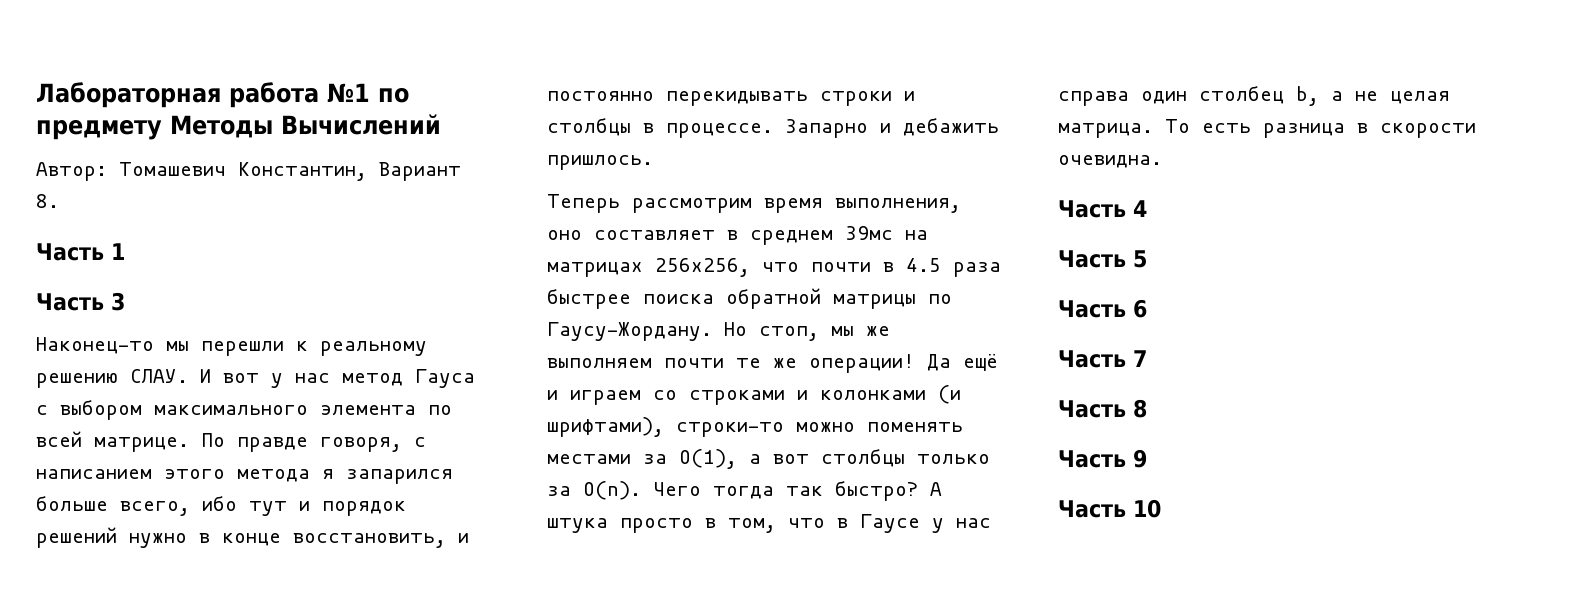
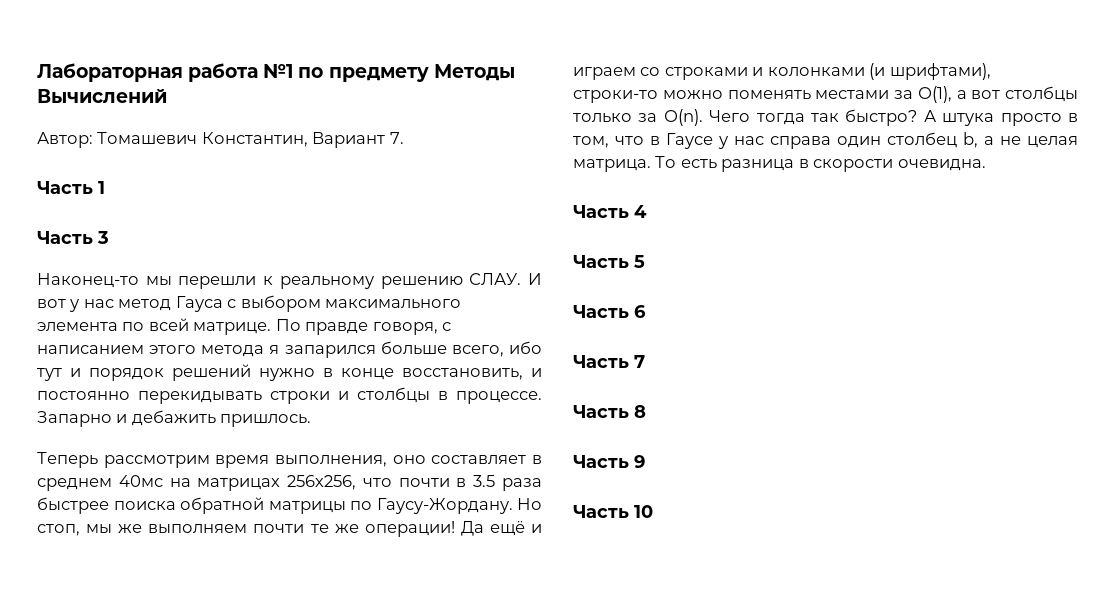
- Автор: Томашевич Константин, Вариант 8.
+ Автор: Томашевич Константин, Вариант 7.
- Теперь рассмотрим время выполнения, оно составляет в среднем 39мс на матрицах 256х256, что почти в 4.5 раза быстрее поиска обратной матрицы по Гаусу-Жордану.
+ Теперь рассмотрим время выполнения, оно составляет в среднем 40мс на матрицах 256х256, что почти в 3.5 раза быстрее поиска обратной матрицы по Гаусу-Жордану.

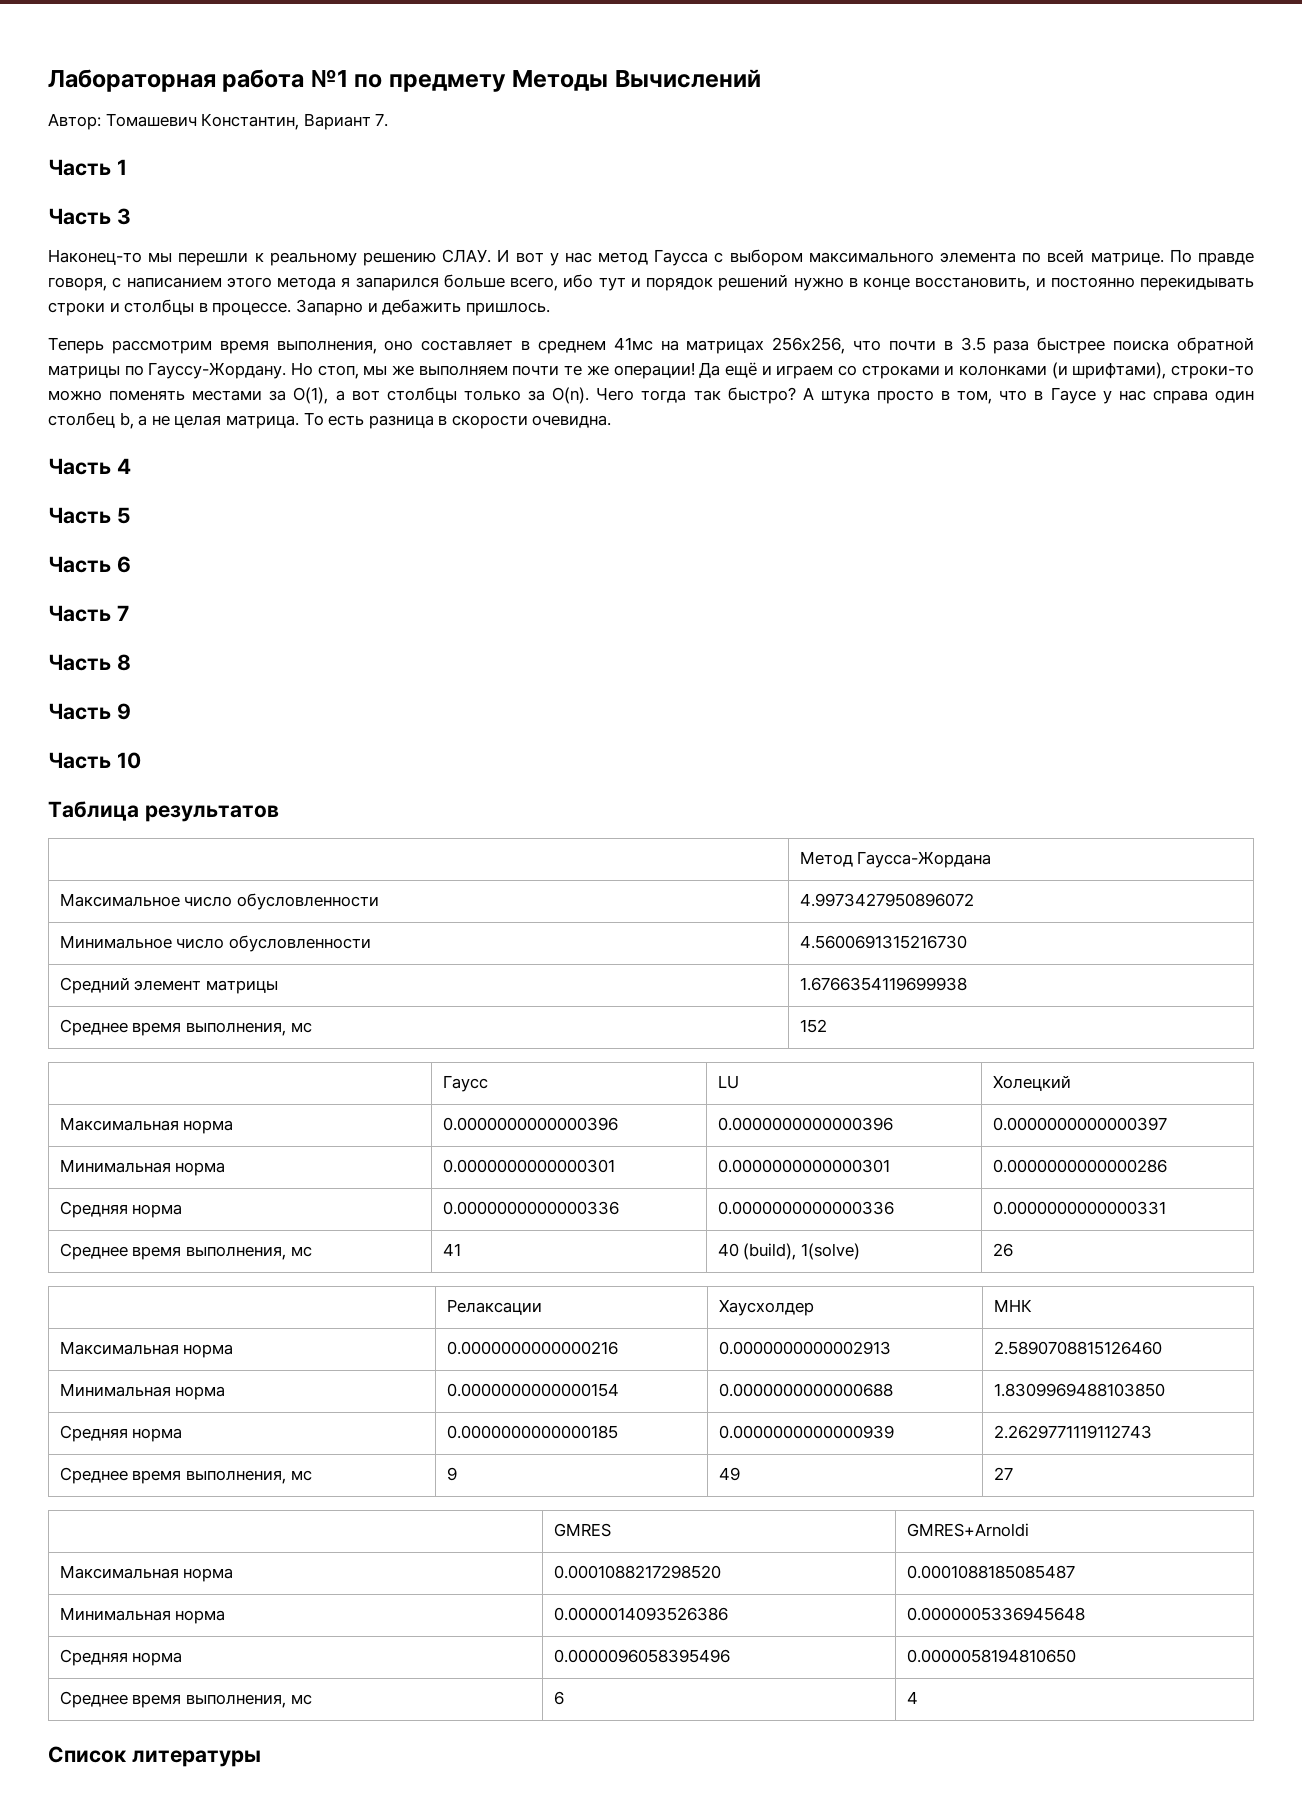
- И вот у нас метод Гауса с выбором максимального элемента по всей матрице.
+ И вот у нас метод Гаусса с выбором максимального элемента по всей матрице.
- Теперь рассмотрим время выполнения, оно составляет в среднем 40мс на матрицах 256х256, что почти в 3.5 раза быстрее поиска обратной матрицы по Гаусу-Жордану.
+ Теперь рассмотрим время выполнения, оно составляет в среднем 41мс на матрицах 256х256, что почти в 3.5 раза быстрее поиска обратной матрицы по Гауссу-Жордану.
+ Таблица результатов
+ | Метод Гаусса-Жордана
+ Максимальное число обусловленности | 4.9973427950896072
+ Минимальное число обусловленности | 4.5600691315216730
+ Средний элемент матрицы | 1.6766354119699938
+ Среднее время выполнения, мс | 152
+ | Гаусс | LU | Холецкий
+ Максимальная норма | 0.0000000000000396 | 0.0000000000000396 | 0.0000000000000397
+ Минимальная норма | 0.0000000000000301 | 0.0000000000000301 | 0.0000000000000286
+ Средняя норма | 0.0000000000000336 | 0.0000000000000336 | 0.0000000000000331
+ Среднее время выполнения, мс | 41 | 40 (build), 1(solve) | 26
+ | Релаксации | Хаусхолдер | МНК
+ Максимальная норма | 0.0000000000000216 | 0.0000000000002913 | 2.5890708815126460
+ Минимальная норма | 0.0000000000000154 | 0.0000000000000688 | 1.8309969488103850
+ Средняя норма | 0.0000000000000185 | 0.0000000000000939 | 2.2629771119112743
+ Среднее время выполнения, мс | 9 | 49 | 27
+ | GMRES | GMRES+Arnoldi
+ Максимальная норма | 0.0001088217298520 | 0.0001088185085487
+ Минимальная норма | 0.0000014093526386 | 0.0000005336945648
+ Средняя норма | 0.0000096058395496 | 0.0000058194810650
+ Среднее время выполнения, мс | 6 | 4
+ Список литературы

